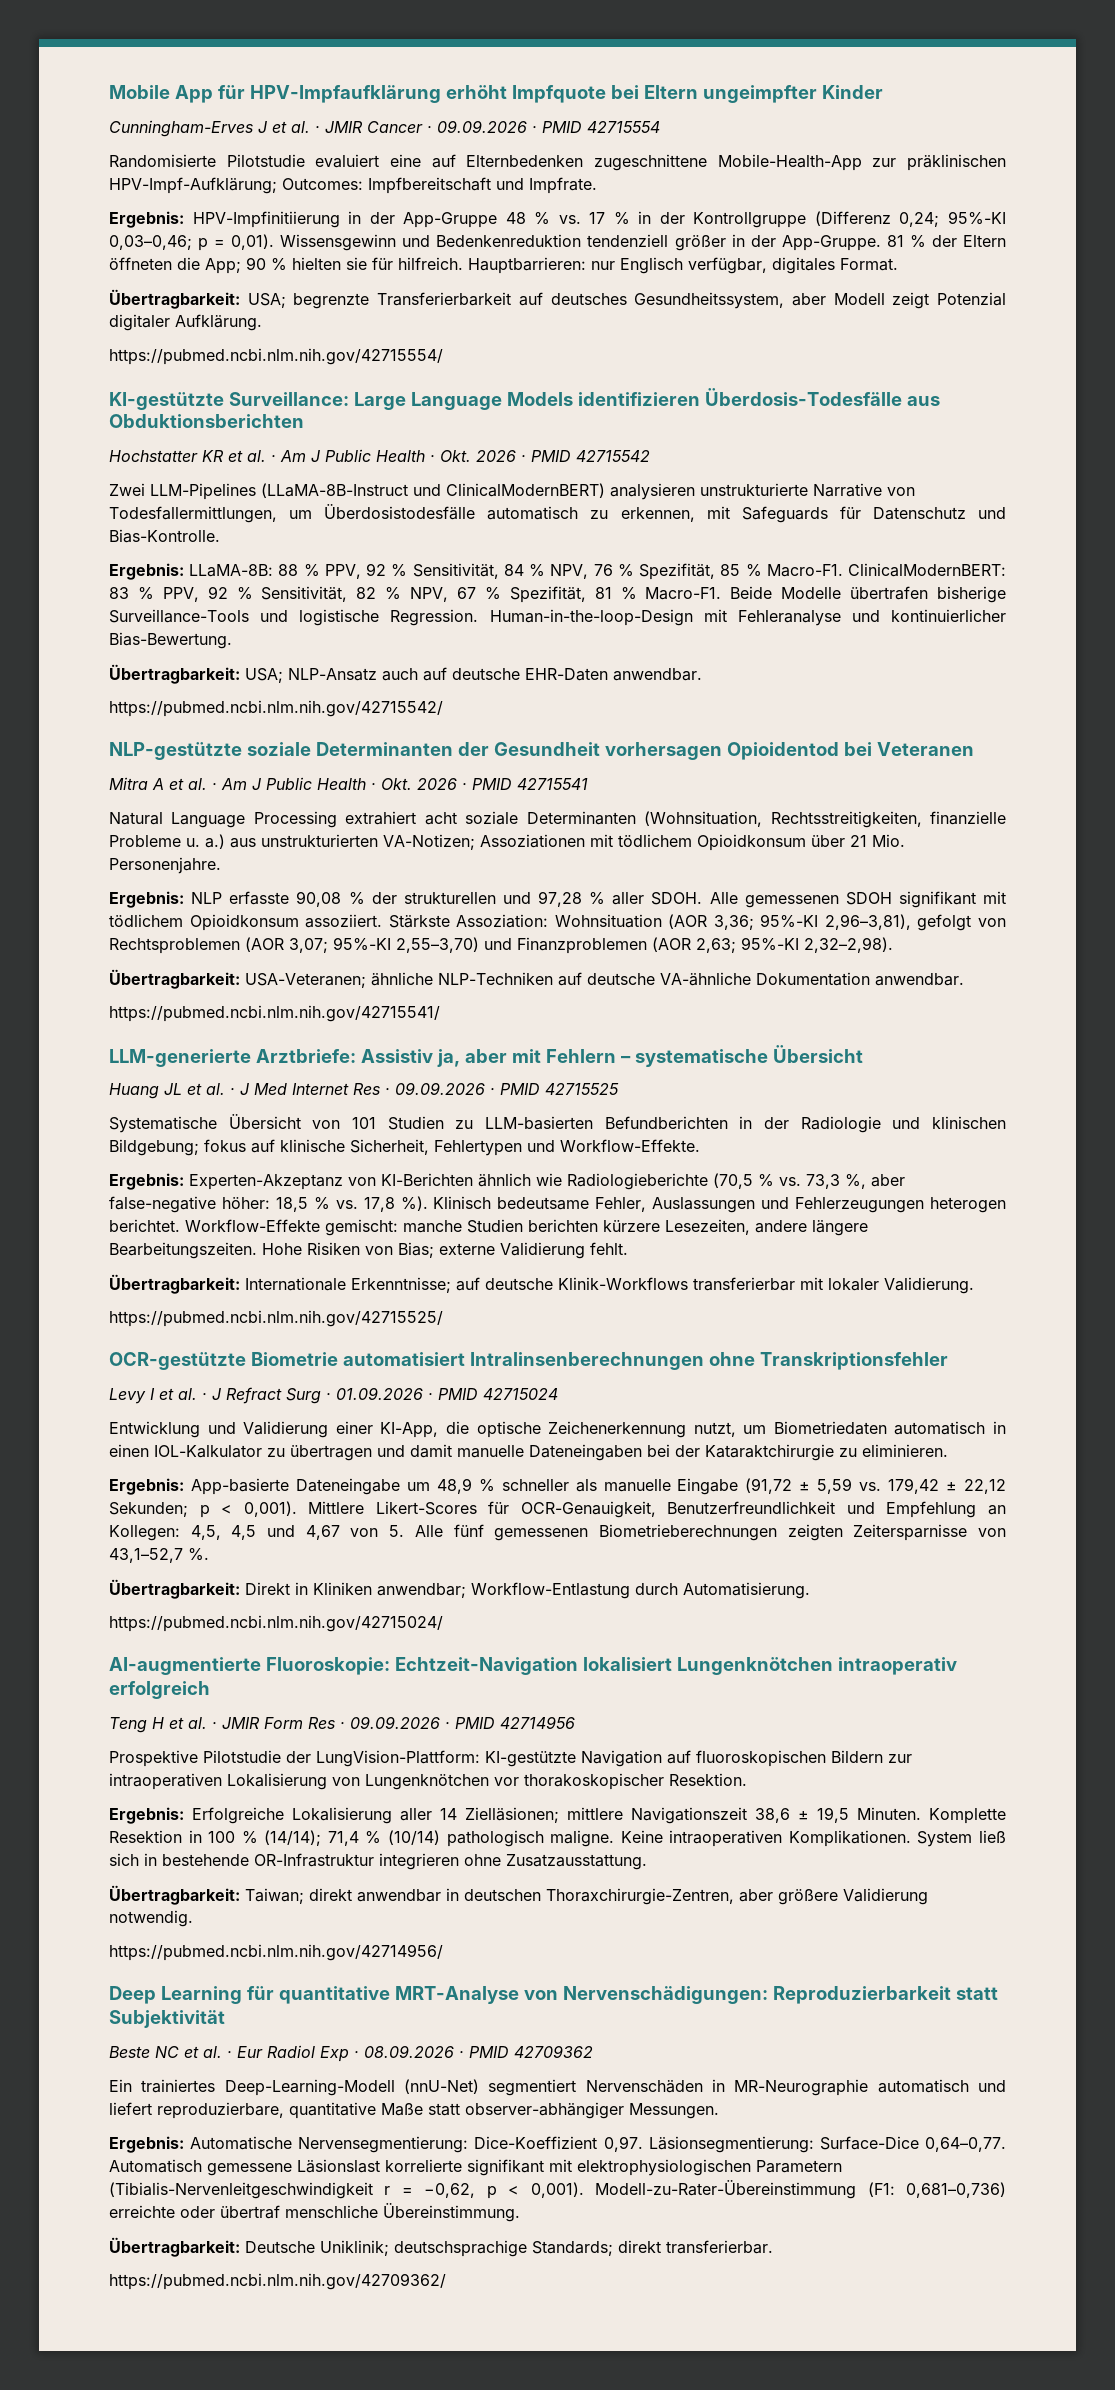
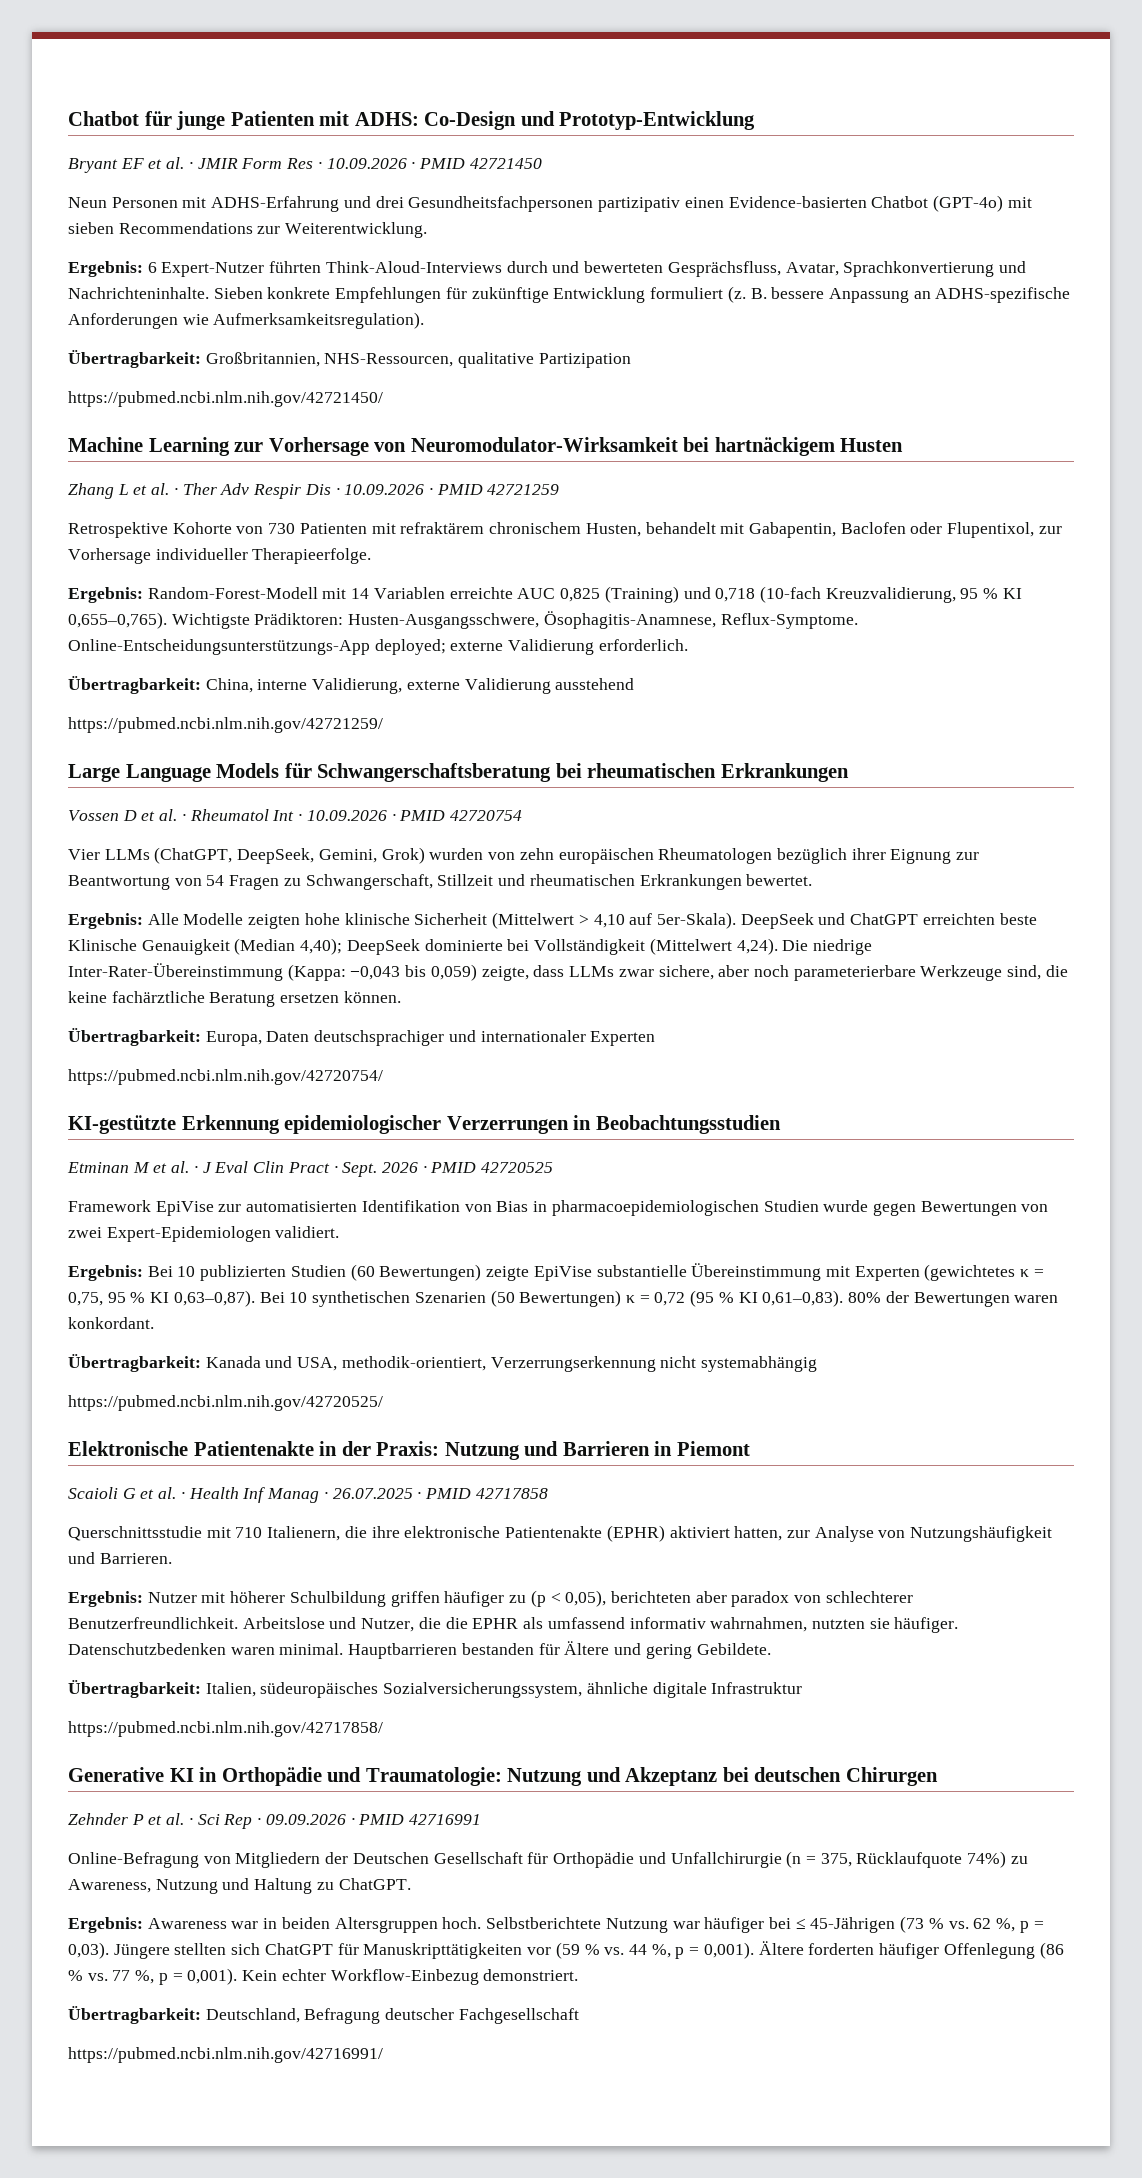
- Mobile App für HPV-Impfaufklärung erhöht Impfquote bei Eltern ungeimpfter Kinder
- Cunningham-Erves J et al. · JMIR Cancer · 09.09.2026 · PMID 42715554
- Randomisierte Pilotstudie evaluiert eine auf Elternbedenken zugeschnittene Mobile-Health-App zur präklinischen HPV-Impf-Aufklärung; Outcomes: Impfbereitschaft und Impfrate.
- Ergebnis: HPV-Impfinitiierung in der App-Gruppe 48 % vs. 17 % in der Kontrollgruppe (Differenz 0,24; 95%-KI 0,03–0,46; p = 0,01). Wissensgewinn und Bedenkenreduktion tendenziell größer in der App-Gruppe. 81 % der Eltern öffneten die App; 90 % hielten sie für hilfreich. Hauptbarrieren: nur Englisch verfügbar, digitales Format.
- Übertragbarkeit: USA; begrenzte Transferierbarkeit auf deutsches Gesundheitssystem, aber Modell zeigt Potenzial digitaler Aufklärung.
- https://pubmed.ncbi.nlm.nih.gov/42715554/
- KI-gestützte Surveillance: Large Language Models identifizieren Überdosis-Todesfälle aus Obduktionsberichten
- Hochstatter KR et al. · Am J Public Health · Okt. 2026 · PMID 42715542
- Zwei LLM-Pipelines (LLaMA-8B-Instruct und ClinicalModernBERT) analysieren unstrukturierte Narrative von Todesfallermittlungen, um Überdosistodesfälle automatisch zu erkennen, mit Safeguards für Datenschutz und Bias-Kontrolle.
- Ergebnis: LLaMA-8B: 88 % PPV, 92 % Sensitivität, 84 % NPV, 76 % Spezifität, 85 % Macro-F1. ClinicalModernBERT: 83 % PPV, 92 % Sensitivität, 82 % NPV, 67 % Spezifität, 81 % Macro-F1. Beide Modelle übertrafen bisherige Surveillance-Tools und logistische Regression. Human-in-the-loop-Design mit Fehleranalyse und kontinuierlicher Bias-Bewertung.
- Übertragbarkeit: USA; NLP-Ansatz auch auf deutsche EHR-Daten anwendbar.
- https://pubmed.ncbi.nlm.nih.gov/42715542/
- NLP-gestützte soziale Determinanten der Gesundheit vorhersagen Opioidentod bei Veteranen
- Mitra A et al. · Am J Public Health · Okt. 2026 · PMID 42715541
- Natural Language Processing extrahiert acht soziale Determinanten (Wohnsituation, Rechtsstreitigkeiten, finanzielle Probleme u. a.) aus unstrukturierten VA-Notizen; Assoziationen mit tödlichem Opioidkonsum über 21 Mio. Personenjahre.
- Ergebnis: NLP erfasste 90,08 % der strukturellen und 97,28 % aller SDOH. Alle gemessenen SDOH signifikant mit tödlichem Opioidkonsum assoziiert. Stärkste Assoziation: Wohnsituation (AOR 3,36; 95%-KI 2,96–3,81), gefolgt von Rechtsproblemen (AOR 3,07; 95%-KI 2,55–3,70) und Finanzproblemen (AOR 2,63; 95%-KI 2,32–2,98).
- Übertragbarkeit: USA-Veteranen; ähnliche NLP-Techniken auf deutsche VA-ähnliche Dokumentation anwendbar.
- https://pubmed.ncbi.nlm.nih.gov/42715541/
- LLM-generierte Arztbriefe: Assistiv ja, aber mit Fehlern – systematische Übersicht
- Huang JL et al. · J Med Internet Res · 09.09.2026 · PMID 42715525
- Systematische Übersicht von 101 Studien zu LLM-basierten Befundberichten in der Radiologie und klinischen Bildgebung; fokus auf klinische Sicherheit, Fehlertypen und Workflow-Effekte.
- Ergebnis: Experten-Akzeptanz von KI-Berichten ähnlich wie Radiologieberichte (70,5 % vs. 73,3 %, aber false-negative höher: 18,5 % vs. 17,8 %). Klinisch bedeutsame Fehler, Auslassungen und Fehlerzeugungen heterogen berichtet. Workflow-Effekte gemischt: manche Studien berichten kürzere Lesezeiten, andere längere Bearbeitungszeiten. Hohe Risiken von Bias; externe Validierung fehlt.
- Übertragbarkeit: Internationale Erkenntnisse; auf deutsche Klinik-Workflows transferierbar mit lokaler Validierung.
- https://pubmed.ncbi.nlm.nih.gov/42715525/
- OCR-gestützte Biometrie automatisiert Intralinsenberechnungen ohne Transkriptionsfehler
- Levy I et al. · J Refract Surg · 01.09.2026 · PMID 42715024
- Entwicklung und Validierung einer KI-App, die optische Zeichenerkennung nutzt, um Biometriedaten automatisch in einen IOL-Kalkulator zu übertragen und damit manuelle Dateneingaben bei der Kataraktchirurgie zu eliminieren.
- Ergebnis: App-basierte Dateneingabe um 48,9 % schneller als manuelle Eingabe (91,72 ± 5,59 vs. 179,42 ± 22,12 Sekunden; p < 0,001). Mittlere Likert-Scores für OCR-Genauigkeit, Benutzerfreundlichkeit und Empfehlung an Kollegen: 4,5, 4,5 und 4,67 von 5. Alle fünf gemessenen Biometrieberechnungen zeigten Zeitersparnisse von 43,1–52,7 %.
- Übertragbarkeit: Direkt in Kliniken anwendbar; Workflow-Entlastung durch Automatisierung.
- https://pubmed.ncbi.nlm.nih.gov/42715024/
- AI-augmentierte Fluoroskopie: Echtzeit-Navigation lokalisiert Lungenknötchen intraoperativ erfolgreich
- Teng H et al. · JMIR Form Res · 09.09.2026 · PMID 42714956
- Prospektive Pilotstudie der LungVision-Plattform: KI-gestützte Navigation auf fluoroskopischen Bildern zur intraoperativen Lokalisierung von Lungenknötchen vor thorakoskopischer Resektion.
- Ergebnis: Erfolgreiche Lokalisierung aller 14 Zielläsionen; mittlere Navigationszeit 38,6 ± 19,5 Minuten. Komplette Resektion in 100 % (14/14); 71,4 % (10/14) pathologisch maligne. Keine intraoperativen Komplikationen. System ließ sich in bestehende OR-Infrastruktur integrieren ohne Zusatzausstattung.
- Übertragbarkeit: Taiwan; direkt anwendbar in deutschen Thoraxchirurgie-Zentren, aber größere Validierung notwendig.
- https://pubmed.ncbi.nlm.nih.gov/42714956/
- Deep Learning für quantitative MRT-Analyse von Nervenschädigungen: Reproduzierbarkeit statt Subjektivität
- Beste NC et al. · Eur Radiol Exp · 08.09.2026 · PMID 42709362
- Ein trainiertes Deep-Learning-Modell (nnU-Net) segmentiert Nervenschäden in MR-Neurographie automatisch und liefert reproduzierbare, quantitative Maße statt observer-abhängiger Messungen.
- Ergebnis: Automatische Nervensegmentierung: Dice-Koeffizient 0,97. Läsionsegmentierung: Surface-Dice 0,64–0,77. Automatisch gemessene Läsionslast korrelierte signifikant mit elektrophysiologischen Parametern (Tibialis-Nervenleitgeschwindigkeit r = −0,62, p < 0,001). Modell-zu-Rater-Übereinstimmung (F1: 0,681–0,736) erreichte oder übertraf menschliche Übereinstimmung.
- Übertragbarkeit: Deutsche Uniklinik; deutschsprachige Standards; direkt transferierbar.
- https://pubmed.ncbi.nlm.nih.gov/42709362/
+ Chatbot für junge Patienten mit ADHS: Co-Design und Prototyp-Entwicklung
+ Bryant EF et al. · JMIR Form Res · 10.09.2026 · PMID 42721450
+ Neun Personen mit ADHS-Erfahrung und drei Gesundheitsfachpersonen partizipativ einen Evidence-basierten Chatbot (GPT-4o) mit sieben Recommendations zur Weiterentwicklung.
+ Ergebnis: 6 Expert-Nutzer führten Think-Aloud-Interviews durch und bewerteten Gesprächsfluss, Avatar, Sprachkonvertierung und Nachrichteninhalte. Sieben konkrete Empfehlungen für zukünftige Entwicklung formuliert (z. B. bessere Anpassung an ADHS-spezifische Anforderungen wie Aufmerksamkeitsregulation).
+ Übertragbarkeit: Großbritannien, NHS-Ressourcen, qualitative Partizipation
+ https://pubmed.ncbi.nlm.nih.gov/42721450/
+ Machine Learning zur Vorhersage von Neuromodulator-Wirksamkeit bei hartnäckigem Husten
+ Zhang L et al. · Ther Adv Respir Dis · 10.09.2026 · PMID 42721259
+ Retrospektive Kohorte von 730 Patienten mit refraktärem chronischem Husten, behandelt mit Gabapentin, Baclofen oder Flupentixol, zur Vorhersage individueller Therapieerfolge.
+ Ergebnis: Random-Forest-Modell mit 14 Variablen erreichte AUC 0,825 (Training) und 0,718 (10-fach Kreuzvalidierung, 95 % KI 0,655–0,765). Wichtigste Prädiktoren: Husten-Ausgangsschwere, Ösophagitis-Anamnese, Reflux-Symptome. Online-Entscheidungsunterstützungs-App deployed; externe Validierung erforderlich.
+ Übertragbarkeit: China, interne Validierung, externe Validierung ausstehend
+ https://pubmed.ncbi.nlm.nih.gov/42721259/
+ Large Language Models für Schwangerschaftsberatung bei rheumatischen Erkrankungen
+ Vossen D et al. · Rheumatol Int · 10.09.2026 · PMID 42720754
+ Vier LLMs (ChatGPT, DeepSeek, Gemini, Grok) wurden von zehn europäischen Rheumatologen bezüglich ihrer Eignung zur Beantwortung von 54 Fragen zu Schwangerschaft, Stillzeit und rheumatischen Erkrankungen bewertet.
+ Ergebnis: Alle Modelle zeigten hohe klinische Sicherheit (Mittelwert > 4,10 auf 5er-Skala). DeepSeek und ChatGPT erreichten beste Klinische Genauigkeit (Median 4,40); DeepSeek dominierte bei Vollständigkeit (Mittelwert 4,24). Die niedrige Inter-Rater-Übereinstimmung (Kappa: −0,043 bis 0,059) zeigte, dass LLMs zwar sichere, aber noch parameterierbare Werkzeuge sind, die keine fachärztliche Beratung ersetzen können.
+ Übertragbarkeit: Europa, Daten deutschsprachiger und internationaler Experten
+ https://pubmed.ncbi.nlm.nih.gov/42720754/
+ KI-gestützte Erkennung epidemiologischer Verzerrungen in Beobachtungsstudien
+ Etminan M et al. · J Eval Clin Pract · Sept. 2026 · PMID 42720525
+ Framework EpiVise zur automatisierten Identifikation von Bias in pharmacoepidemiologischen Studien wurde gegen Bewertungen von zwei Expert-Epidemiologen validiert.
+ Ergebnis: Bei 10 publizierten Studien (60 Bewertungen) zeigte EpiVise substantielle Übereinstimmung mit Experten (gewichtetes κ = 0,75, 95 % KI 0,63–0,87). Bei 10 synthetischen Szenarien (50 Bewertungen) κ = 0,72 (95 % KI 0,61–0,83). 80% der Bewertungen waren konkordant.
+ Übertragbarkeit: Kanada und USA, methodik-orientiert, Verzerrungserkennung nicht systemabhängig
+ https://pubmed.ncbi.nlm.nih.gov/42720525/
+ Elektronische Patientenakte in der Praxis: Nutzung und Barrieren in Piemont
+ Scaioli G et al. · Health Inf Manag · 26.07.2025 · PMID 42717858
+ Querschnittsstudie mit 710 Italienern, die ihre elektronische Patientenakte (EPHR) aktiviert hatten, zur Analyse von Nutzungshäufigkeit und Barrieren.
+ Ergebnis: Nutzer mit höherer Schulbildung griffen häufiger zu (p < 0,05), berichteten aber paradox von schlechterer Benutzerfreundlichkeit. Arbeitslose und Nutzer, die die EPHR als umfassend informativ wahrnahmen, nutzten sie häufiger. Datenschutzbedenken waren minimal. Hauptbarrieren bestanden für Ältere und gering Gebildete.
+ Übertragbarkeit: Italien, südeuropäisches Sozialversicherungssystem, ähnliche digitale Infrastruktur
+ https://pubmed.ncbi.nlm.nih.gov/42717858/
+ Generative KI in Orthopädie und Traumatologie: Nutzung und Akzeptanz bei deutschen Chirurgen
+ Zehnder P et al. · Sci Rep · 09.09.2026 · PMID 42716991
+ Online-Befragung von Mitgliedern der Deutschen Gesellschaft für Orthopädie und Unfallchirurgie (n = 375, Rücklaufquote 74%) zu Awareness, Nutzung und Haltung zu ChatGPT.
+ Ergebnis: Awareness war in beiden Altersgruppen hoch. Selbstberichtete Nutzung war häufiger bei ≤ 45-Jährigen (73 % vs. 62 %, p = 0,03). Jüngere stellten sich ChatGPT für Manuskripttätigkeiten vor (59 % vs. 44 %, p = 0,001). Ältere forderten häufiger Offenlegung (86 % vs. 77 %, p = 0,001). Kein echter Workflow-Einbezug demonstriert.
+ Übertragbarkeit: Deutschland, Befragung deutscher Fachgesellschaft
+ https://pubmed.ncbi.nlm.nih.gov/42716991/

